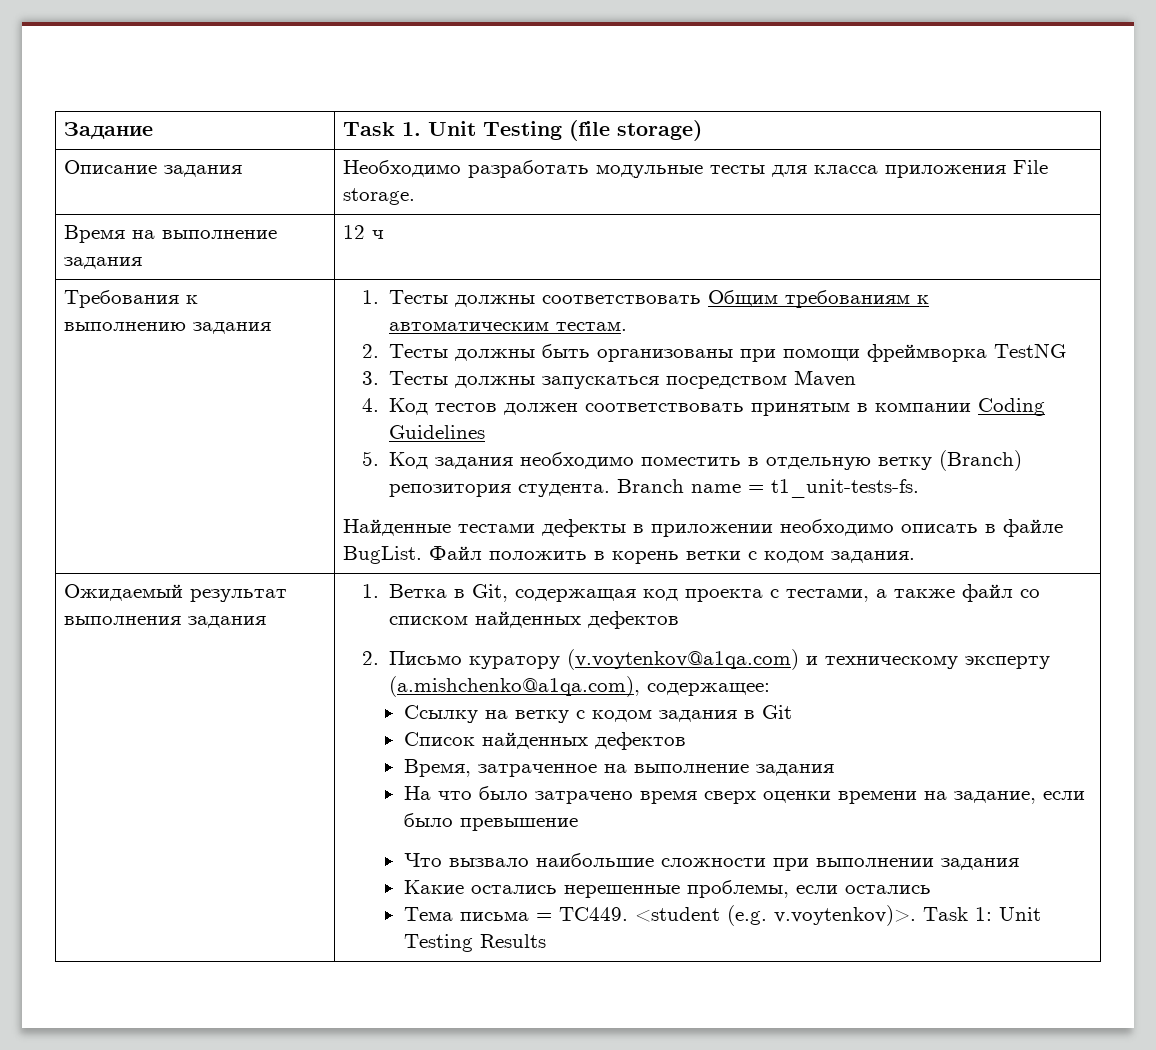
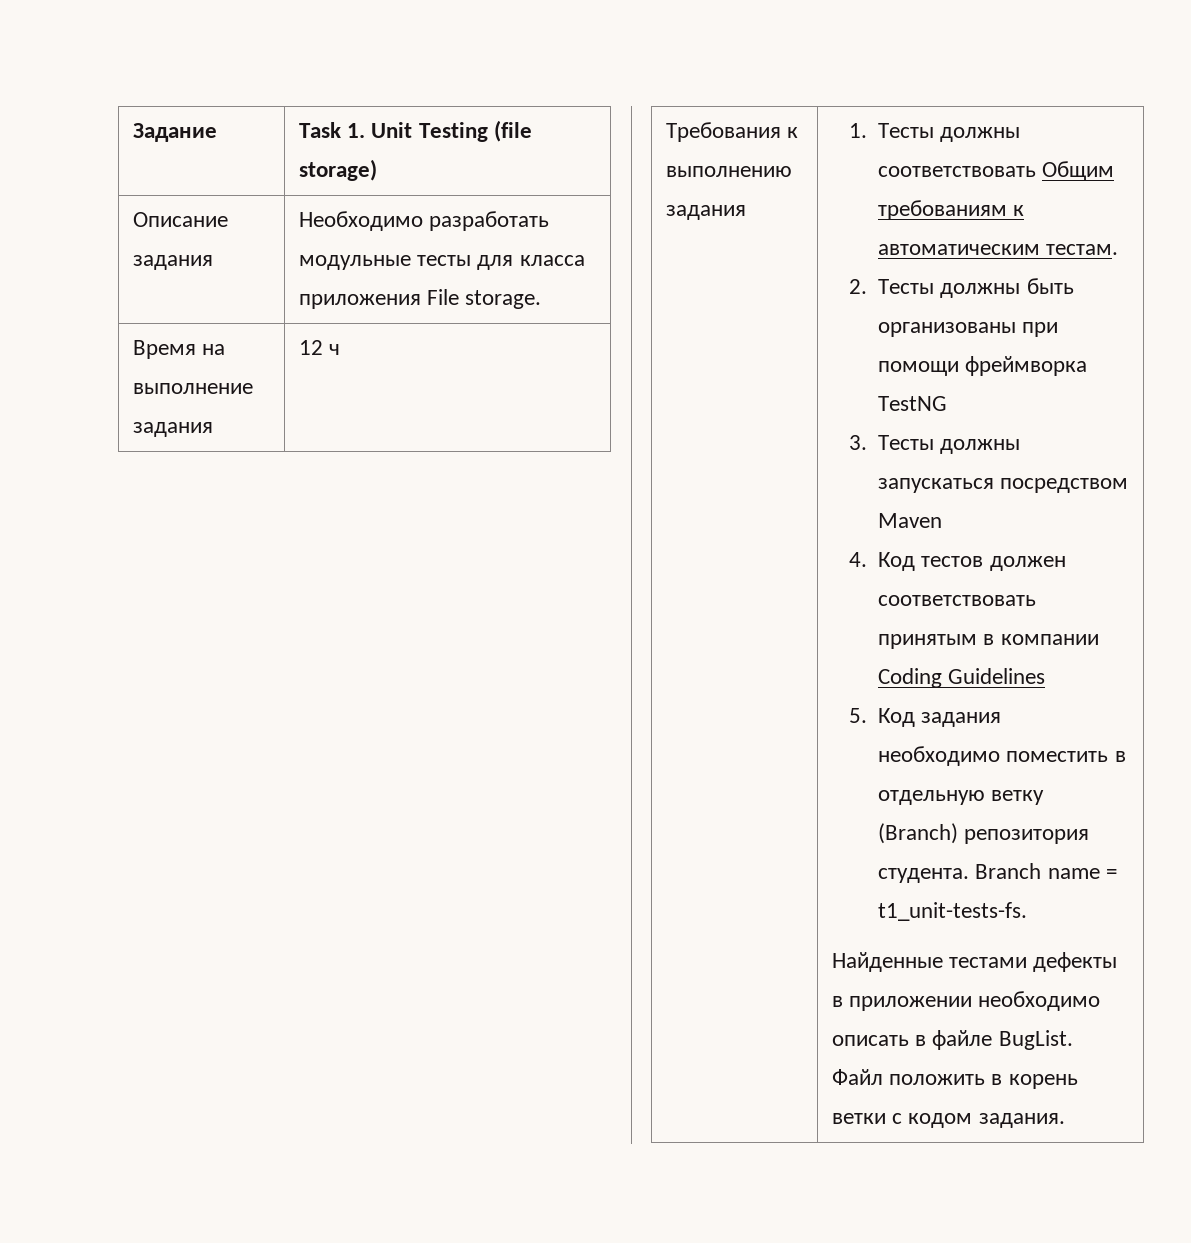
- Ожидаемый результат выполнения задания | 1. Ветка в Git, содержащая код проекта с тестами, а также файл со списком найденных дефектов
- 2. Письмо куратору (v.voytenkov@a1qa.com) и техническому эксперту (a.mishchenko@a1qa.com), содержащее:
- Ссылку на ветку с кодом задания в Git
- Список найденных дефектов
- Время, затраченное на выполнение задания
- На что было затрачено время сверх оценки времени на задание, если было превышение
- Что вызвало наибольшие сложности при выполнении задания
- Какие остались нерешенные проблемы, если остались
- Тема письма = TC449. <student (e.g. v.voytenkov)>. Task 1: Unit Testing Results

